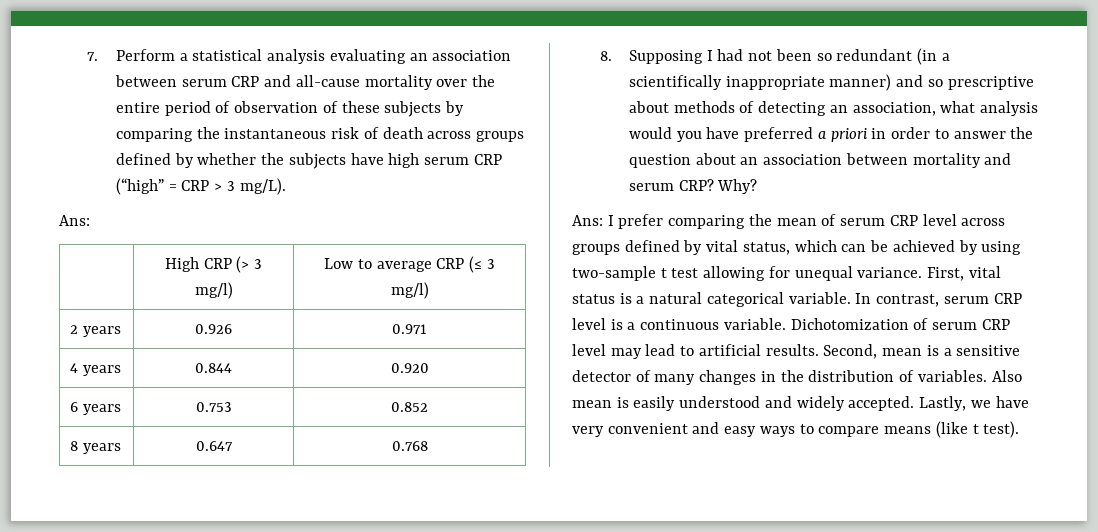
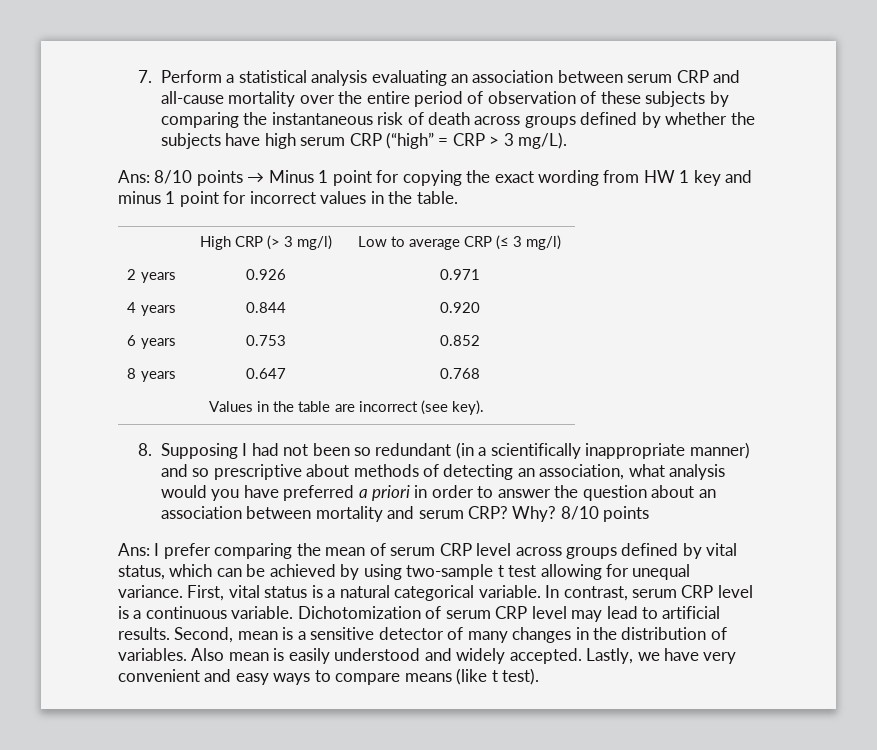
  7. Perform a statistical analysis evaluating an association between serum CRP and all-cause mortality over the entire period of observation of these subjects by comparing the instantaneous risk of death across groups defined by whether the subjects have high serum CRP (“high” = CRP > 3 mg/L).
- Ans:
+ Ans: 8/10 points → Minus 1 point for copying the exact wording from HW 1 key and minus 1 point for incorrect values in the table.
+ Values in the table are incorrect (see key).
- Why?
+ Why? 8/10 points

